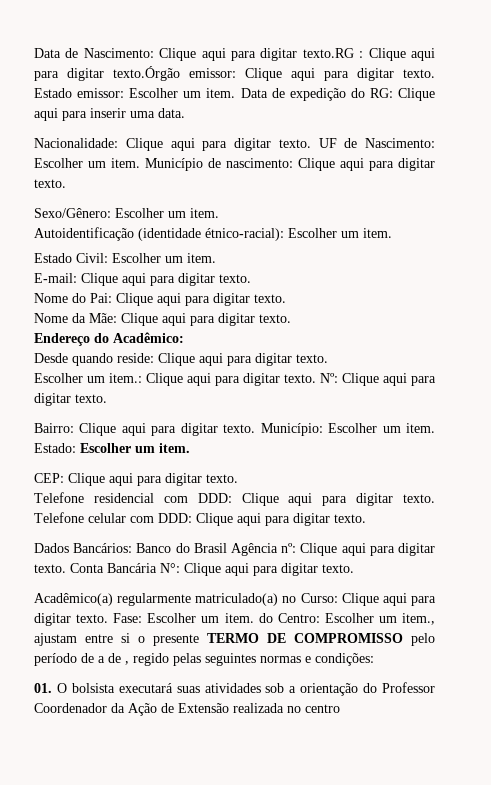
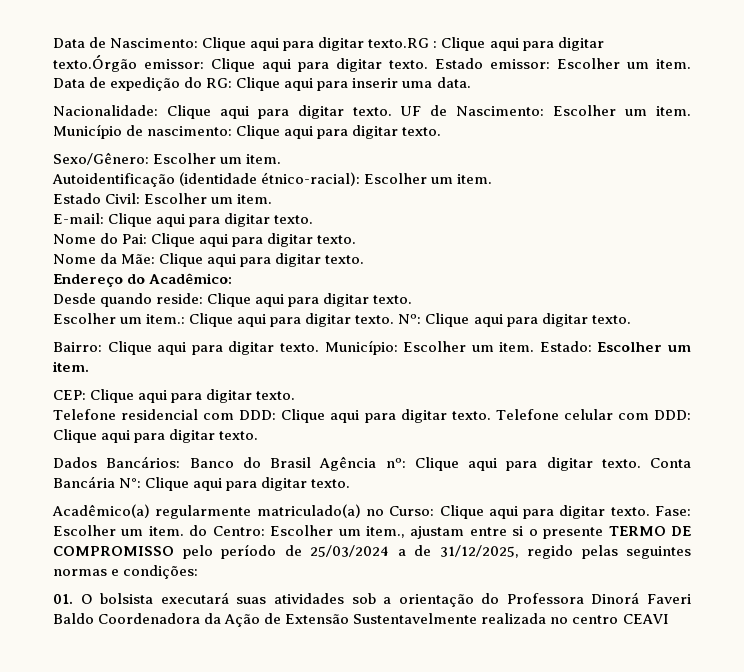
- Fase: Escolher um item. do Centro: Escolher um item., ajustam entre si o presente TERMO DE COMPROMISSO pelo período de a de , regido pelas seguintes normas e condições:
+ Fase: Escolher um item. do Centro: Escolher um item., ajustam entre si o presente TERMO DE COMPROMISSO pelo período de 25/03/2024 a de 31/12/2025, regido pelas seguintes normas e condições:
- 01. O bolsista executará suas atividades sob a orientação do Professor Coordenador da Ação de Extensão realizada no centro
+ 01. O bolsista executará suas atividades sob a orientação do Professora Dinorá Faveri Baldo Coordenadora da Ação de Extensão Sustentavelmente realizada no centro CEAVI

